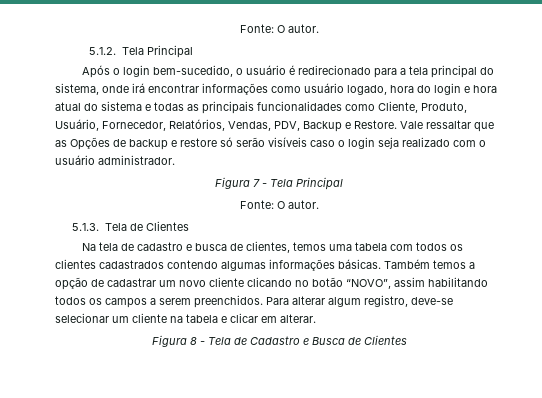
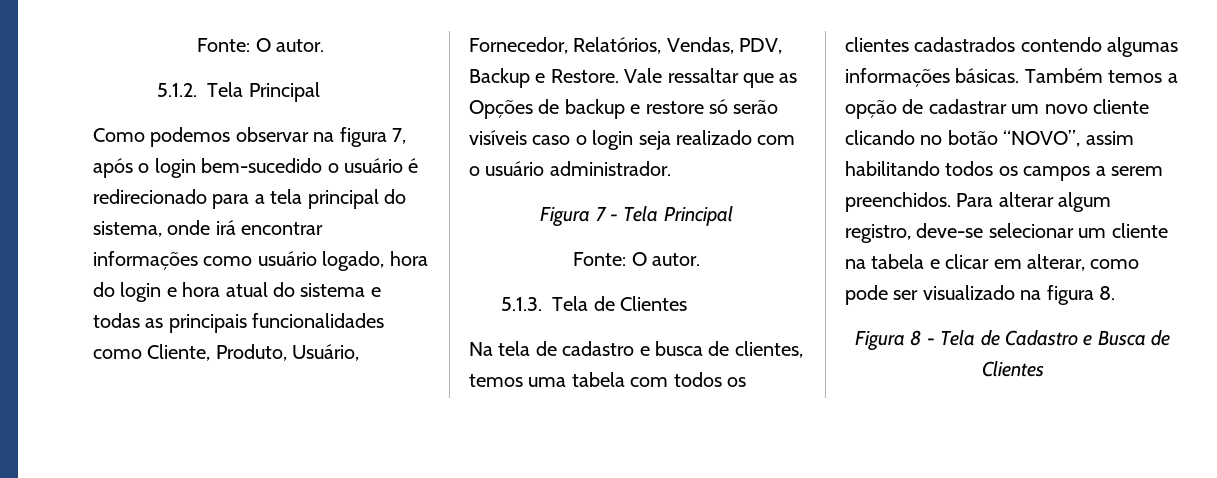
- Após o login bem-sucedido, o usuário é redirecionado para a tela principal do sistema, onde irá encontrar informações como usuário logado, hora do login e hora atual do sistema e todas as principais funcionalidades como Cliente, Produto, Usuário, Fornecedor, Relatórios, Vendas, PDV, Backup e Restore.
+ Como podemos observar na figura 7, após o login bem-sucedido o usuário é redirecionado para a tela principal do sistema, onde irá encontrar informações como usuário logado, hora do login e hora atual do sistema e todas as principais funcionalidades como Cliente, Produto, Usuário, Fornecedor, Relatórios, Vendas, PDV, Backup e Restore.
- Para alterar algum registro, deve-se selecionar um cliente na tabela e clicar em alterar.
+ Para alterar algum registro, deve-se selecionar um cliente na tabela e clicar em alterar, como pode ser visualizado na figura 8.

